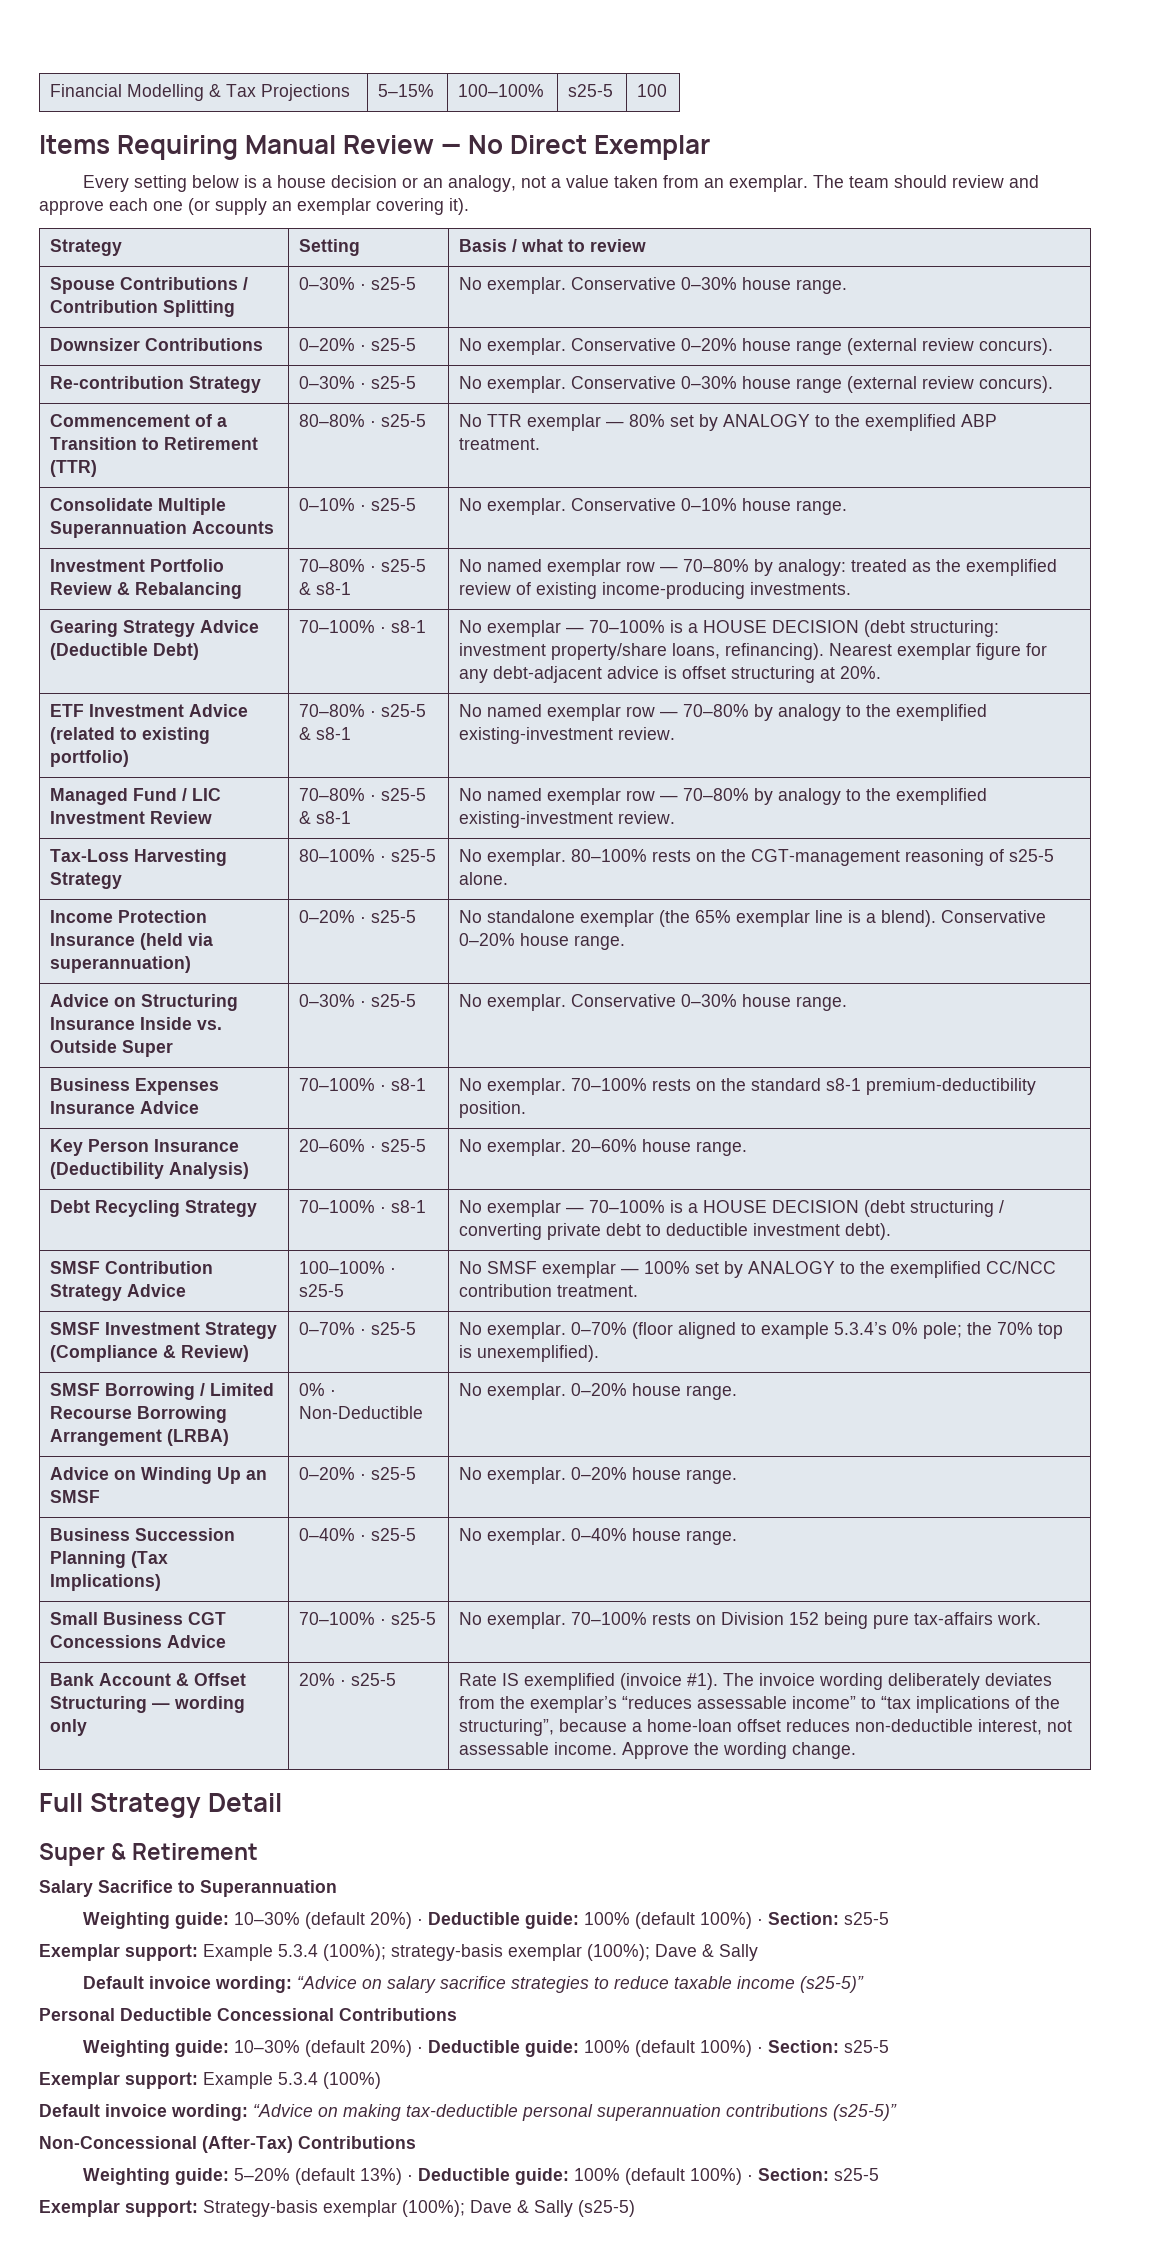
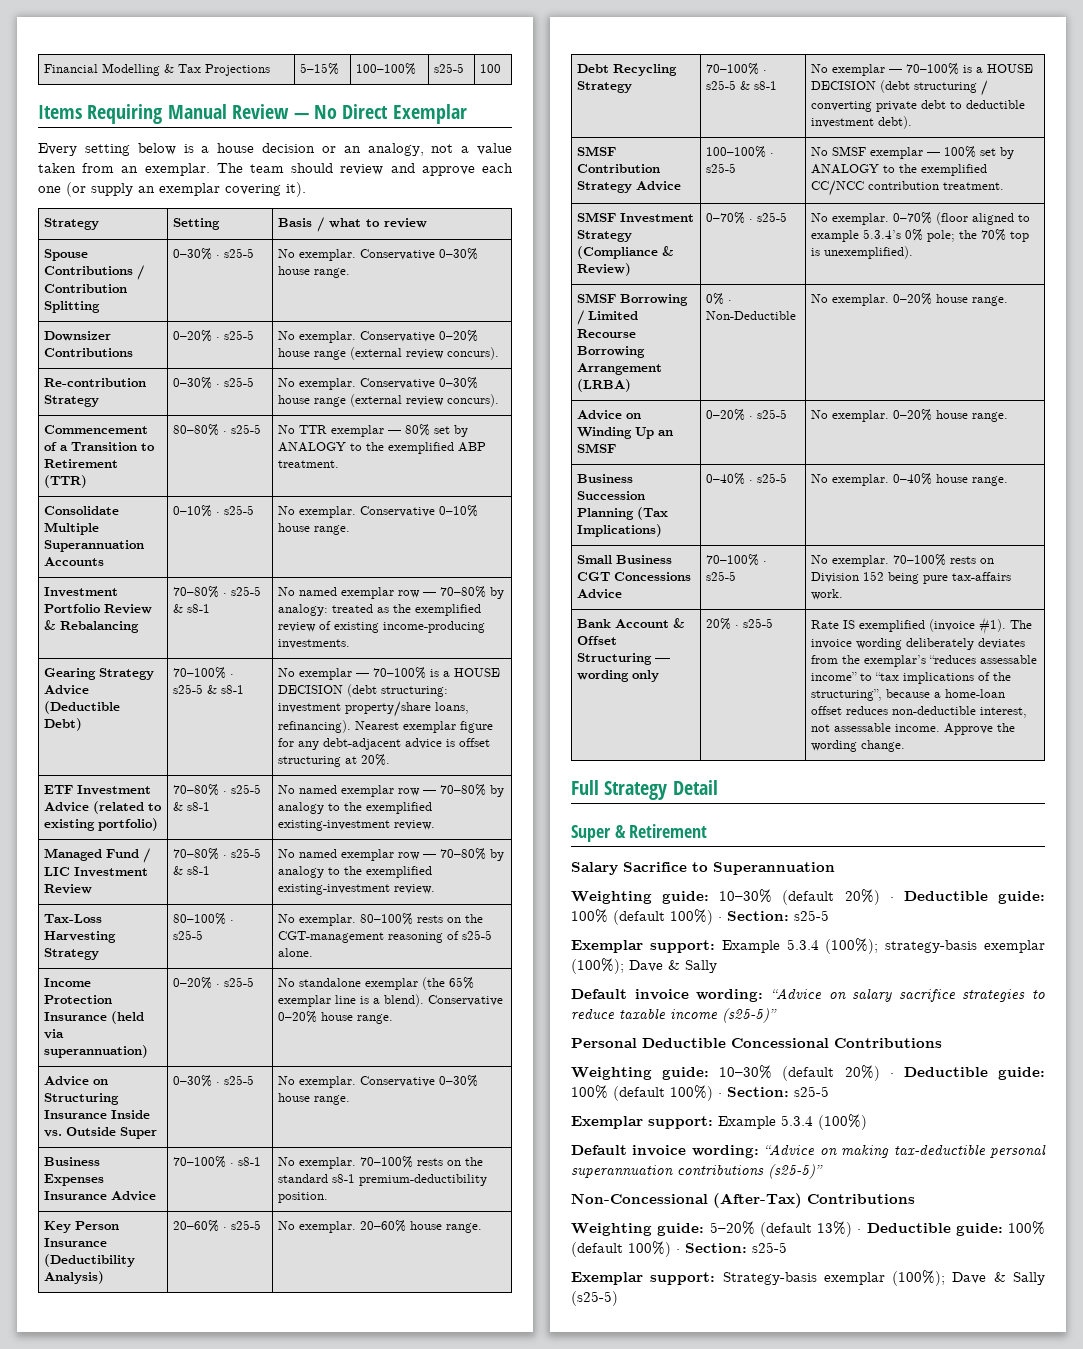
- Gearing Strategy Advice (Deductible Debt) | 70–100% · s8-1 | No exemplar — 70–100% is a HOUSE DECISION (debt structuring: investment property/share loans, refinancing). Nearest exemplar figure for any debt-adjacent advice is offset structuring at 20%.
+ Gearing Strategy Advice (Deductible Debt) | 70–100% · s25-5 & s8-1 | No exemplar — 70–100% is a HOUSE DECISION (debt structuring: investment property/share loans, refinancing). Nearest exemplar figure for any debt-adjacent advice is offset structuring at 20%.
- Debt Recycling Strategy | 70–100% · s8-1 | No exemplar — 70–100% is a HOUSE DECISION (debt structuring / converting private debt to deductible investment debt).
+ Debt Recycling Strategy | 70–100% · s25-5 & s8-1 | No exemplar — 70–100% is a HOUSE DECISION (debt structuring / converting private debt to deductible investment debt).

